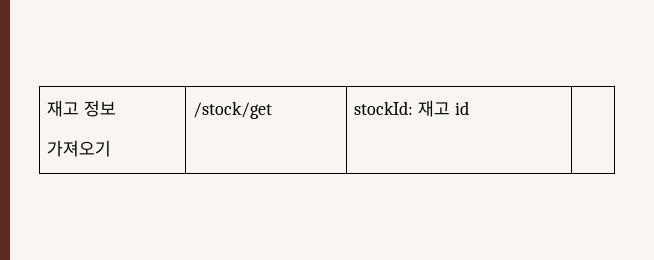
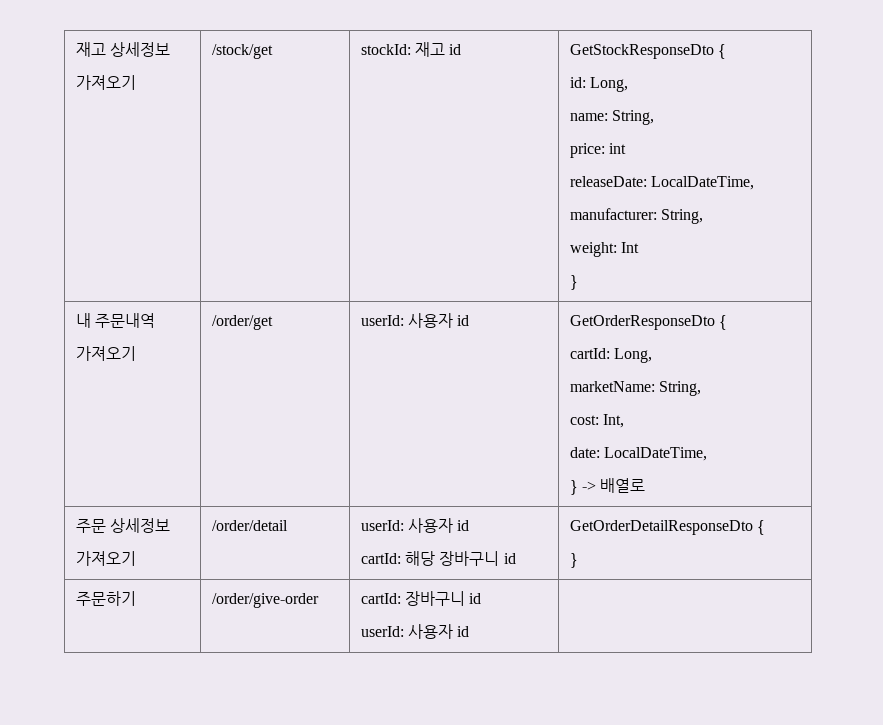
- 재고 정보
- 가져오기 | /stock/get | stockId: 재고 id |
+ 재고 상세정보
+ 가져오기 | /stock/get | stockId: 재고 id | GetStockResponseDto {
+ id: Long,
+ name: String,
+ price: int
+ releaseDate: LocalDateTime,
+ manufacturer: String,
+ weight: Int
+ }
+ 내 주문내역
+ 가져오기 | /order/get | userId: 사용자 id | GetOrderResponseDto {
+ cartId: Long,
+ marketName: String,
+ cost: Int,
+ date: LocalDateTime,
+ } -> 배열로
+ 주문 상세정보
+ 가져오기 | /order/detail | userId: 사용자 id
+ cartId: 해당 장바구니 id | GetOrderDetailResponseDto {
+ }
+ 주문하기 | /order/give-order | cartId: 장바구니 id
+ userId: 사용자 id |

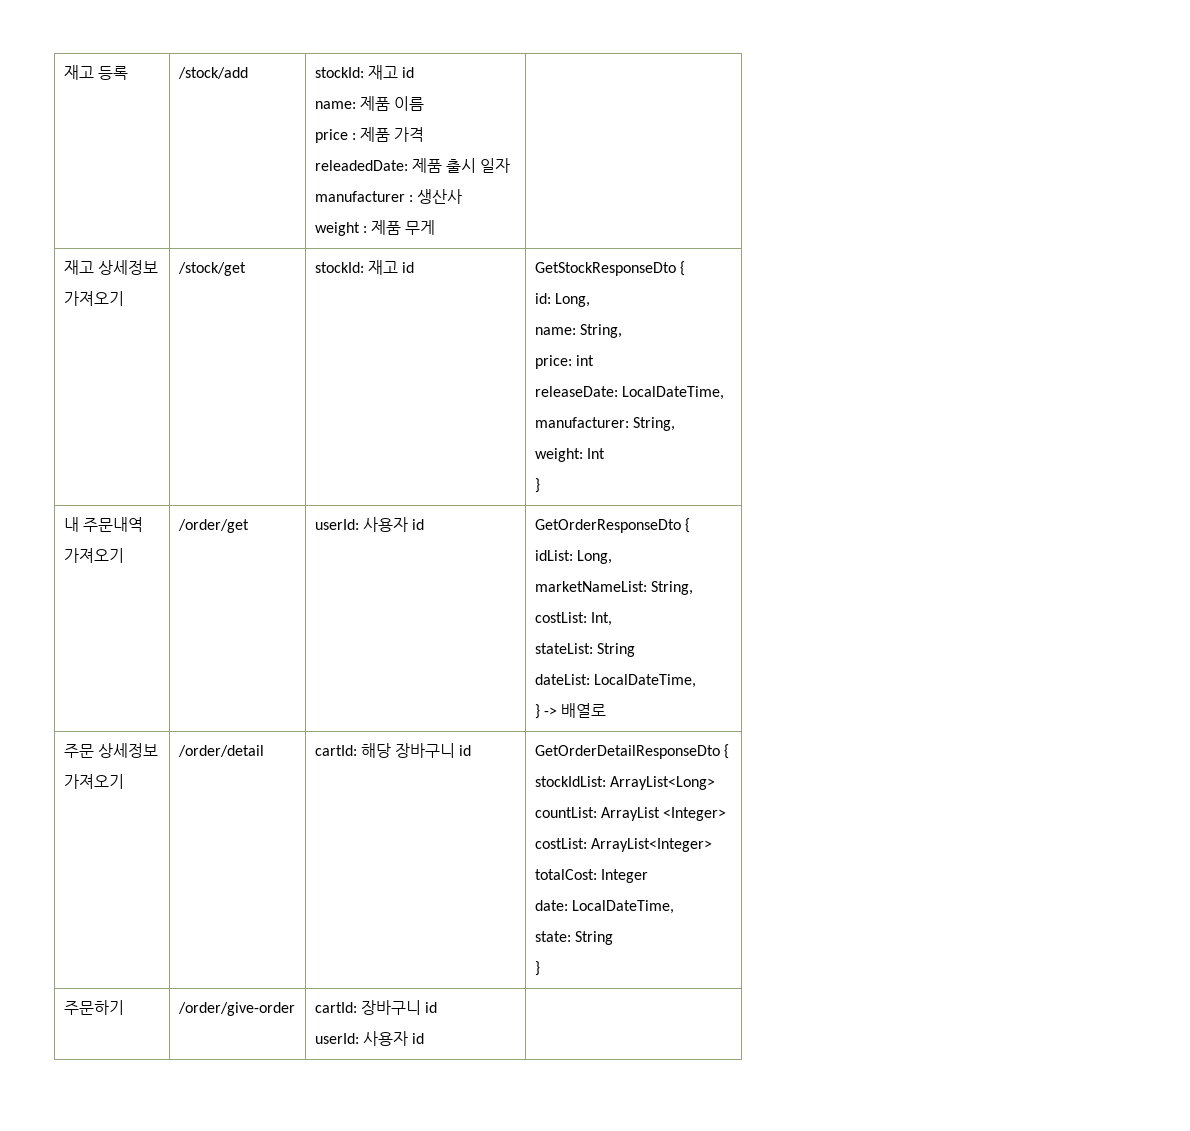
+ 재고 등록 | /stock/add | stockId: 재고 id
+ name: 제품 이름
+ price : 제품 가격
+ releadedDate: 제품 출시 일자
+ manufacturer : 생산사
+ weight : 제품 무게 |
  내 주문내역
  가져오기 | /order/get | userId: 사용자 id | GetOrderResponseDto {
- cartId: Long,
- marketName: String,
- cost: Int,
- date: LocalDateTime,
+ idList: Long,
+ marketNameList: String,
+ costList: Int,
+ stateList: String
+ dateList: LocalDateTime,
  주문 상세정보
- 가져오기 | /order/detail | userId: 사용자 id
- cartId: 해당 장바구니 id | GetOrderDetailResponseDto {
+ 가져오기 | /order/detail | cartId: 해당 장바구니 id | GetOrderDetailResponseDto {
+ stockIdList: ArrayList<Long>
+ countList: ArrayList <Integer>
+ costList: ArrayList<Integer>
+ totalCost: Integer
+ date: LocalDateTime,
+ state: String

